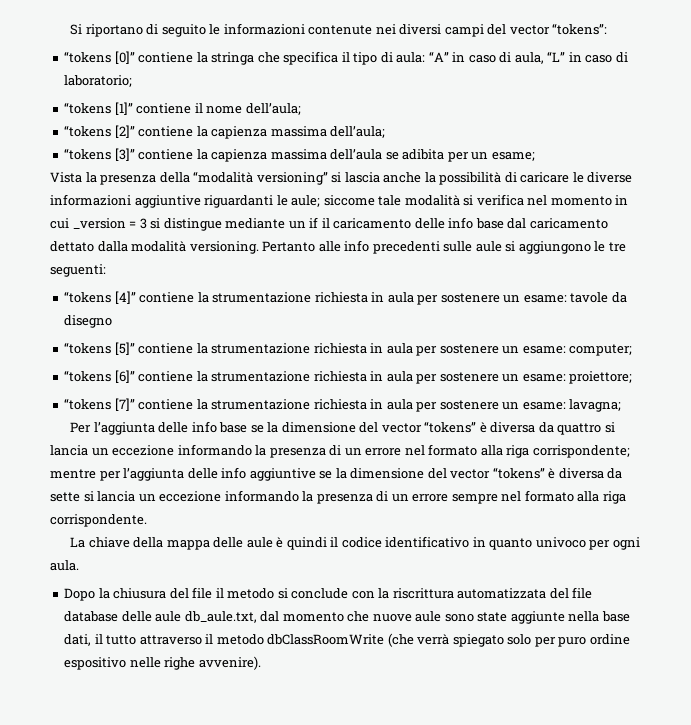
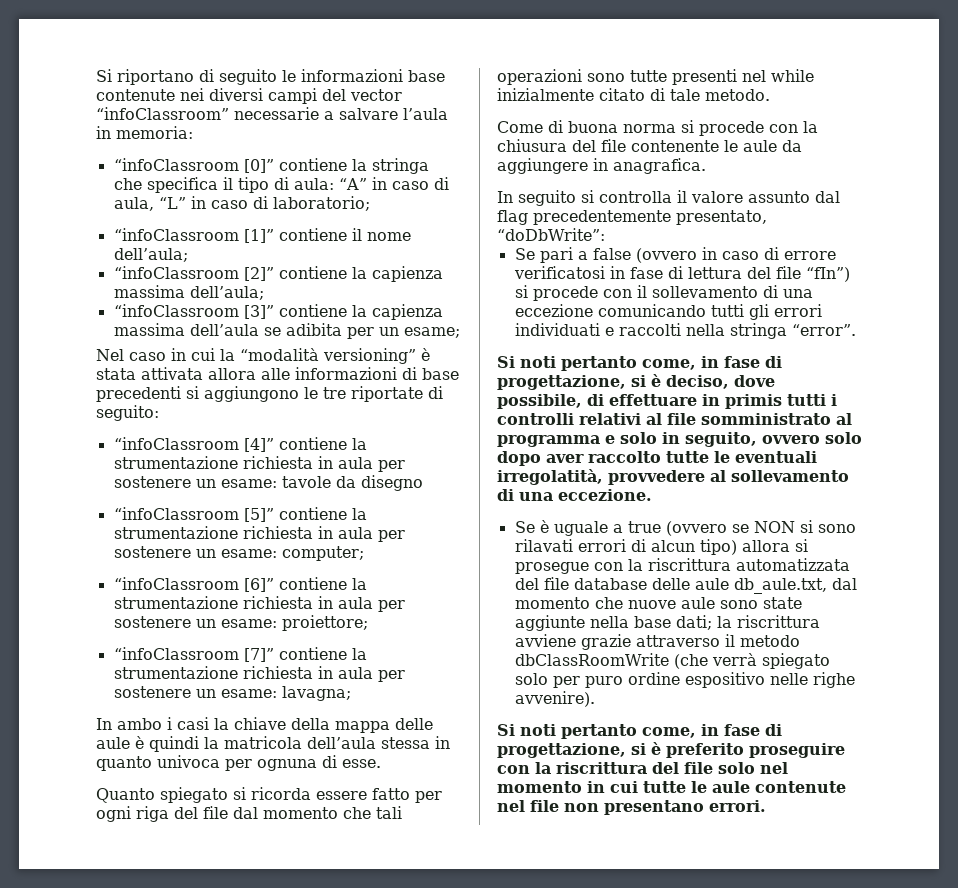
- Si riportano di seguito le informazioni contenute nei diversi campi del vector “tokens”:
- “tokens [0]” contiene la stringa che specifica il tipo di aula: “A” in caso di aula, “L” in caso di laboratorio;
+ Si riportano di seguito le informazioni base contenute nei diversi campi del vector “infoClassroom” necessarie a salvare l’aula in memoria:
+ “infoClassroom [0]” contiene la stringa che specifica il tipo di aula: “A” in caso di aula, “L” in caso di laboratorio;
- “tokens [1]” contiene il nome dell’aula;
+ “infoClassroom [1]” contiene il nome dell’aula;
- “tokens [2]” contiene la capienza massima dell’aula;
+ “infoClassroom [2]” contiene la capienza massima dell’aula;
- “tokens [3]” contiene la capienza massima dell’aula se adibita per un esame;
+ “infoClassroom [3]” contiene la capienza massima dell’aula se adibita per un esame;
- Vista la presenza della “modalità versioning” si lascia anche la possibilità di caricare le diverse informazioni aggiuntive riguardanti le aule; siccome tale modalità si verifica nel momento in cui _version = 3 si distingue mediante un if il caricamento delle info base dal caricamento dettato dalla modalità versioning. Pertanto alle info precedenti sulle aule si aggiungono le tre seguenti:
- “tokens [4]” contiene la strumentazione richiesta in aula per sostenere un esame: tavole da disegno
+ Nel caso in cui la “modalità versioning” è stata attivata allora alle informazioni di base precedenti si aggiungono le tre riportate di seguito:
+ “infoClassroom [4]” contiene la strumentazione richiesta in aula per sostenere un esame: tavole da disegno
- “tokens [5]” contiene la strumentazione richiesta in aula per sostenere un esame: computer;
+ “infoClassroom [5]” contiene la strumentazione richiesta in aula per sostenere un esame: computer;
- “tokens [6]” contiene la strumentazione richiesta in aula per sostenere un esame: proiettore;
+ “infoClassroom [6]” contiene la strumentazione richiesta in aula per sostenere un esame: proiettore;
- “tokens [7]” contiene la strumentazione richiesta in aula per sostenere un esame: lavagna;
+ “infoClassroom [7]” contiene la strumentazione richiesta in aula per sostenere un esame: lavagna;
- Per l’aggiunta delle info base se la dimensione del vector “tokens” è diversa da quattro si lancia un eccezione informando la presenza di un errore nel formato alla riga corrispondente; mentre per l’aggiunta delle info aggiuntive se la dimensione del vector “tokens” è diversa da sette si lancia un eccezione informando la presenza di un errore sempre nel formato alla riga corrispondente.
- La chiave della mappa delle aule è quindi il codice identificativo in quanto univoco per ogni aula.
- Dopo la chiusura del file il metodo si conclude con la riscrittura automatizzata del file database delle aule db_aule.txt, dal momento che nuove aule sono state aggiunte nella base dati, il tutto attraverso il metodo dbClassRoomWrite (che verrà spiegato solo per puro ordine espositivo nelle righe avvenire).
+ In ambo i casi la chiave della mappa delle aule è quindi la matricola dell’aula stessa in quanto univoca per ognuna di esse.
+ Quanto spiegato si ricorda essere fatto per ogni riga del file dal momento che tali operazioni sono tutte presenti nel while inizialmente citato di tale metodo.
+ Come di buona norma si procede con la chiusura del file contenente le aule da aggiungere in anagrafica.
+ In seguito si controlla il valore assunto dal flag precedentemente presentato, “doDbWrite”:
+ Se pari a false (ovvero in caso di errore verificatosi in fase di lettura del file “fIn”) si procede con il sollevamento di una eccezione comunicando tutti gli errori individuati e raccolti nella stringa “error”.
+ Si noti pertanto come, in fase di progettazione, si è deciso, dove possibile, di effettuare in primis tutti i controlli relativi al file somministrato al programma e solo in seguito, ovvero solo dopo aver raccolto tutte le eventuali irregolatità, provvedere al sollevamento di una eccezione.
+ Se è uguale a true (ovvero se NON si sono rilavati errori di alcun tipo) allora si prosegue con la riscrittura automatizzata del file database delle aule db_aule.txt, dal momento che nuove aule sono state aggiunte nella base dati; la riscrittura avviene grazie attraverso il metodo dbClassRoomWrite (che verrà spiegato solo per puro ordine espositivo nelle righe avvenire).
+ Si noti pertanto come, in fase di progettazione, si è preferito proseguire con la riscrittura del file solo nel momento in cui tutte le aule contenute nel file non presentano errori.

